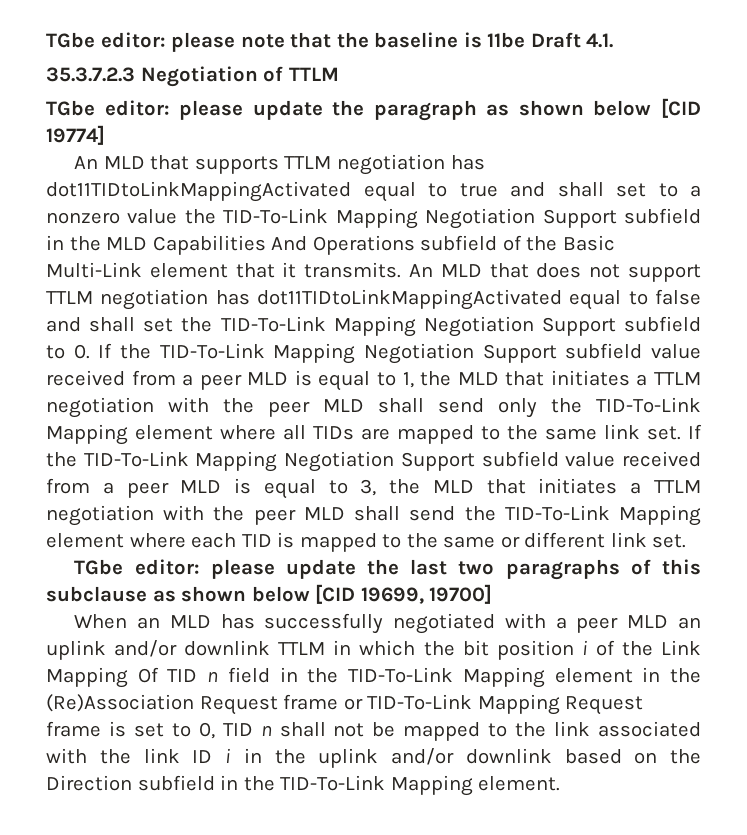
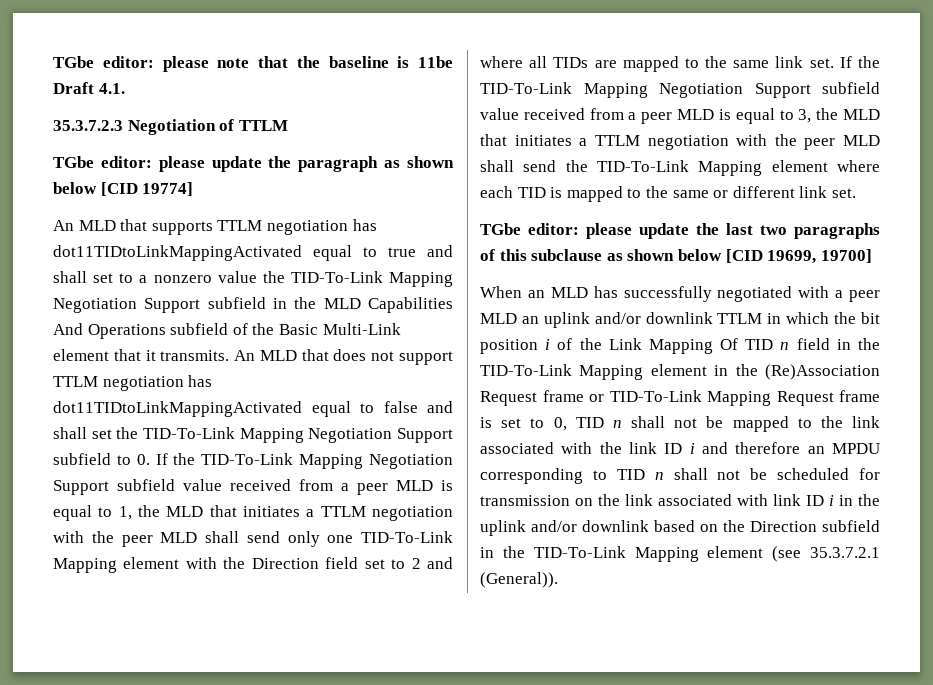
- An MLD that does not support TTLM negotiation has dot11TIDtoLinkMappingActivated equal to false and shall set the TID-To-Link Mapping Negotiation Support subfield to 0. If the TID-To-Link Mapping Negotiation Support subfield value received from a peer MLD is equal to 1, the MLD that initiates a TTLM negotiation with the peer MLD shall send only the TID-To-Link Mapping element where all TIDs are mapped to the same link set.
+ An MLD that does not support TTLM negotiation has dot11TIDtoLinkMappingActivated equal to false and shall set the TID-To-Link Mapping Negotiation Support subfield to 0. If the TID-To-Link Mapping Negotiation Support subfield value received from a peer MLD is equal to 1, the MLD that initiates a TTLM negotiation with the peer MLD shall send only one TID-To-Link Mapping element with the Direction field set to 2 and where all TIDs are mapped to the same link set.
- When an MLD has successfully negotiated with a peer MLD an uplink and/or downlink TTLM in which the bit position i of the Link Mapping Of TID n field in the TID-To-Link Mapping element in the (Re)Association Request frame or TID-To-Link Mapping Request frame is set to 0, TID n shall not be mapped to the link associated with the link ID i in the uplink and/or downlink based on the Direction subfield in the TID-To-Link Mapping element.
+ When an MLD has successfully negotiated with a peer MLD an uplink and/or downlink TTLM in which the bit position i of the Link Mapping Of TID n field in the TID-To-Link Mapping element in the (Re)Association Request frame or TID-To-Link Mapping Request frame is set to 0, TID n shall not be mapped to the link associated with the link ID i and therefore an MPDU corresponding to TID n shall not be scheduled for transmission on the link associated with link ID i in the uplink and/or downlink based on the Direction subfield in the TID-To-Link Mapping element (see 35.3.7.2.1 (General)).

